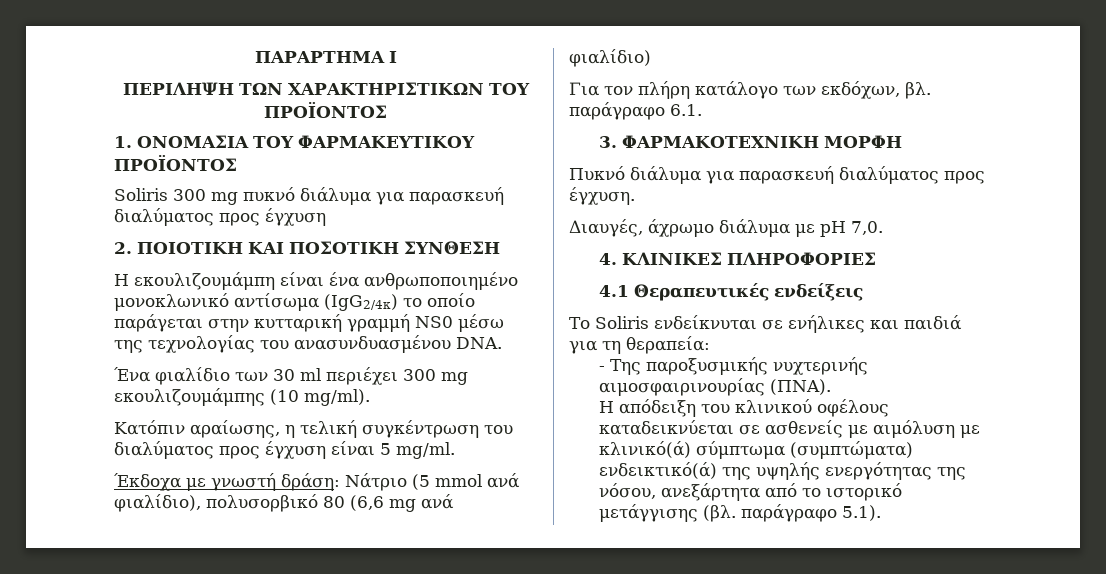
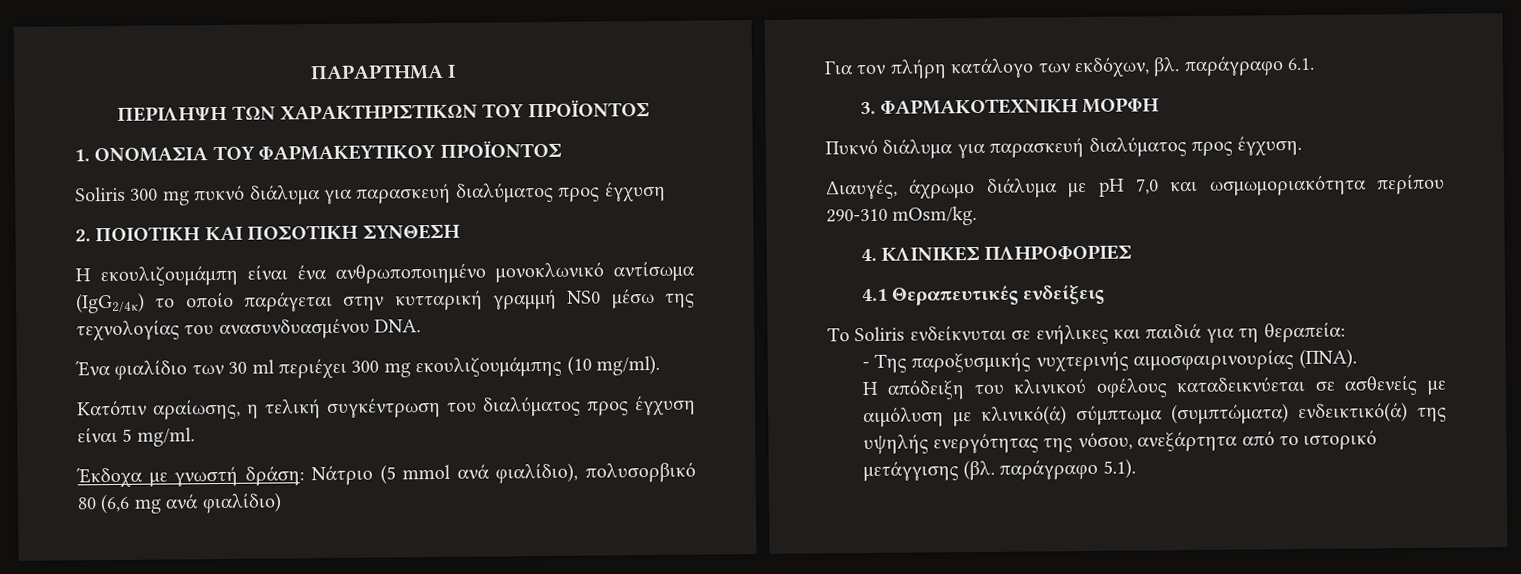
- Διαυγές, άχρωμο διάλυμα με pH 7,0.
+ Διαυγές, άχρωμο διάλυμα με pH 7,0 και ωσμωμοριακότητα περίπου 290-310 mOsm/kg.

